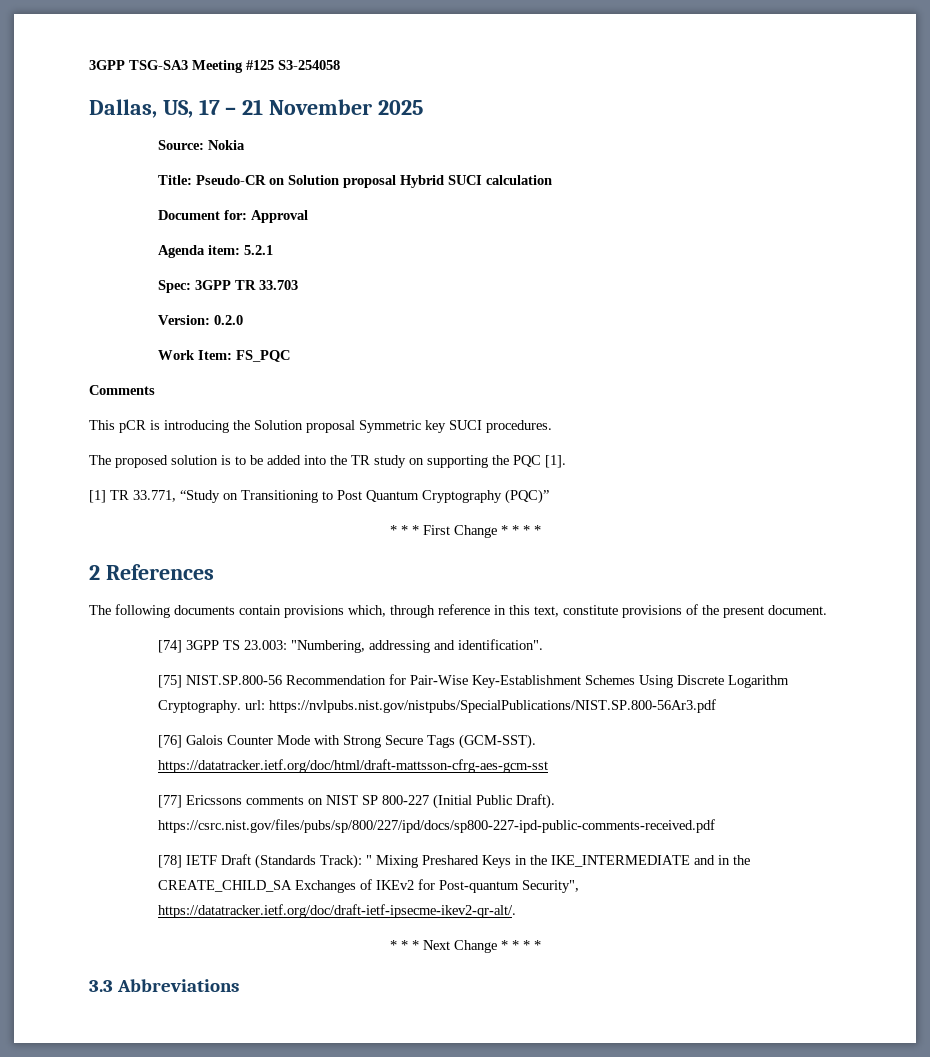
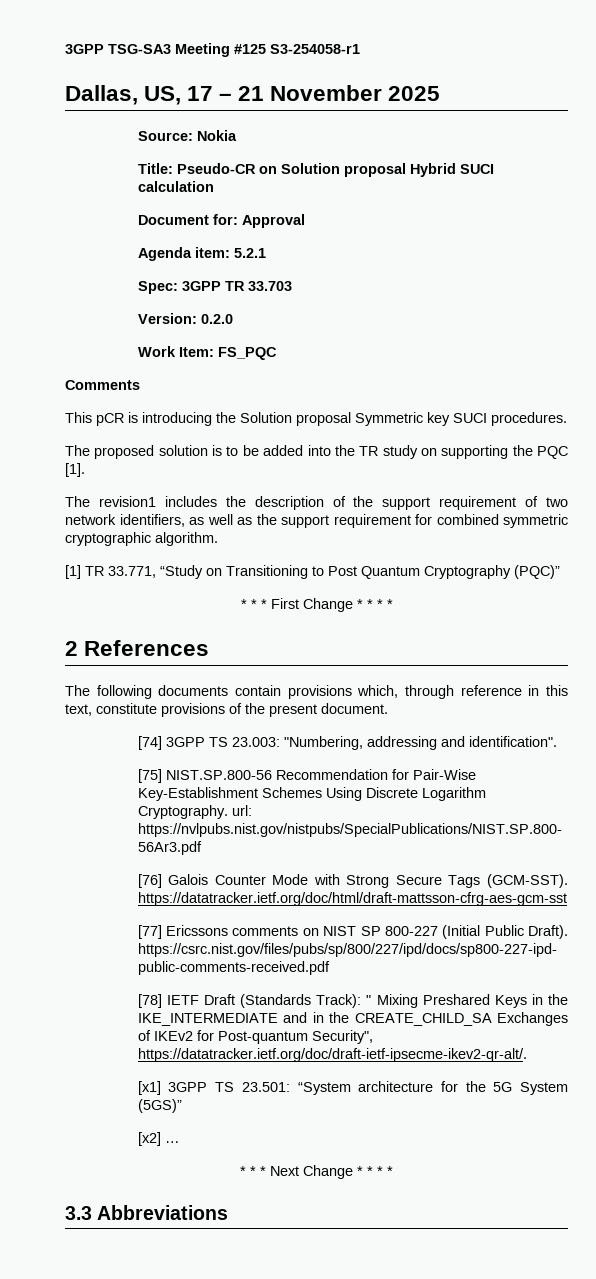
- 3GPP TSG-SA3 Meeting #125 S3-254058
+ 3GPP TSG-SA3 Meeting #125 S3-254058-r1
+ The revision1 includes the description of the support requirement of two network identifiers, as well as the support requirement for combined symmetric cryptographic algorithm.
+ [x1] 3GPP TS 23.501: “System architecture for the 5G System (5GS)”
+ [x2] …

